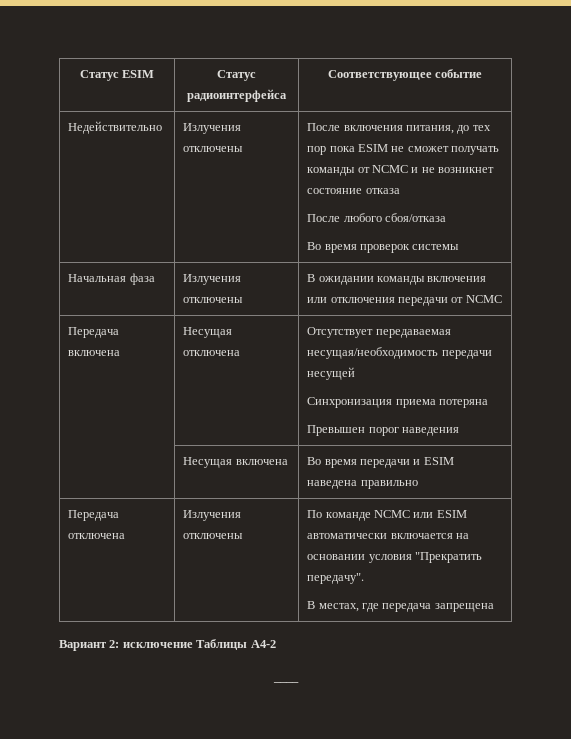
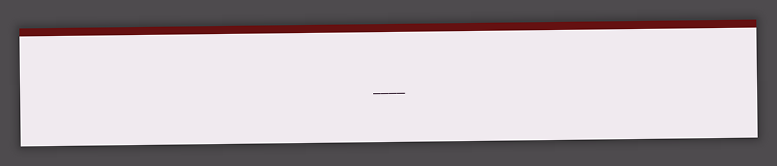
- Статус ESIM | Статус радиоинтерфейса | Соответствующее событие
- Недействительно | Излучения отключены | После включения питания, до тех пор пока ESIM не сможет получать команды от NCMC и не возникнет состояние отказа
- После любого сбоя/отказа
- Во время проверок системы
- Начальная фаза | Излучения отключены | В ожидании команды включения или отключения передачи от NCMC
- Передача включена | Несущая отключена | Отсутствует передаваемая несущая/необходимость передачи несущей
- Синхронизация приема потеряна
- Превышен порог наведения
- | Несущая включена | Во время передачи и ESIM наведена правильно
- Передача отключена | Излучения отключены | По команде NCMC или ESIM автоматически включается на основании условия "Прекратить передачу".
- В местах, где передача запрещена
- Вариант 2: исключение Таблицы A4-2

